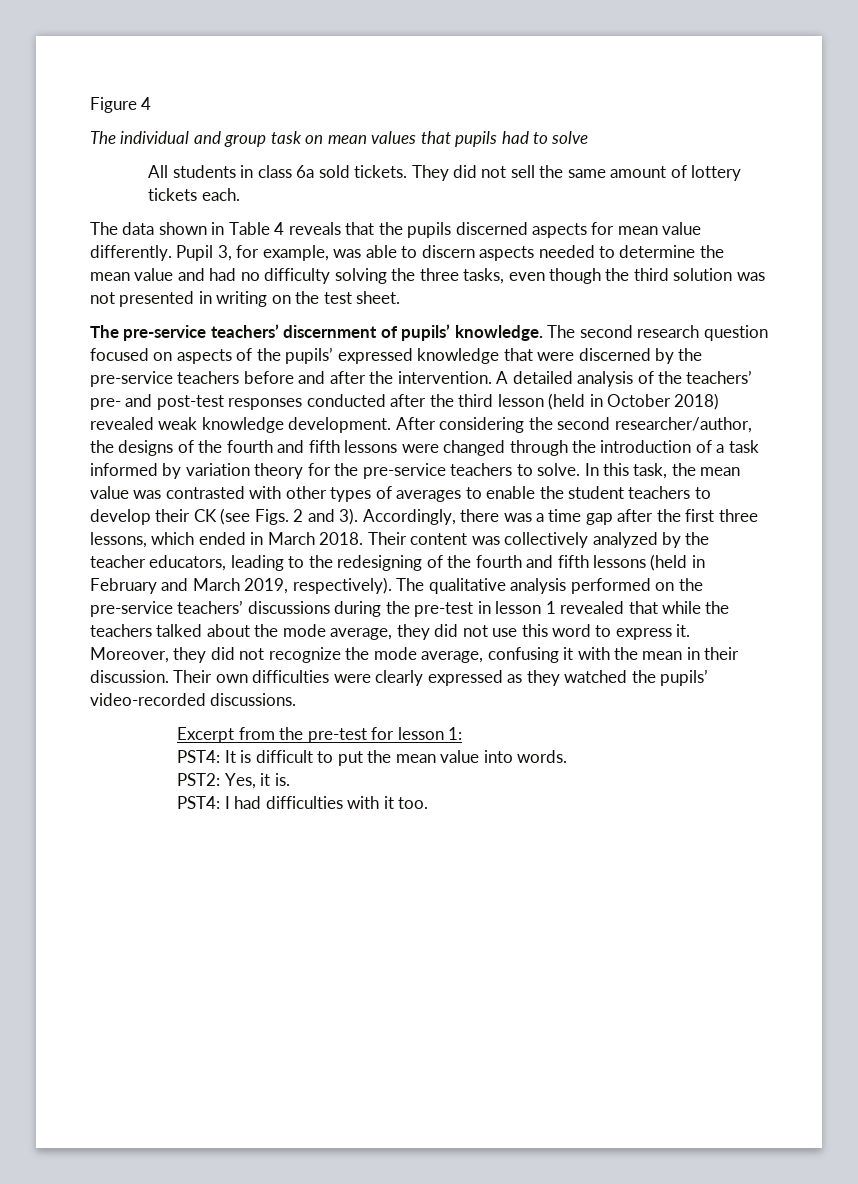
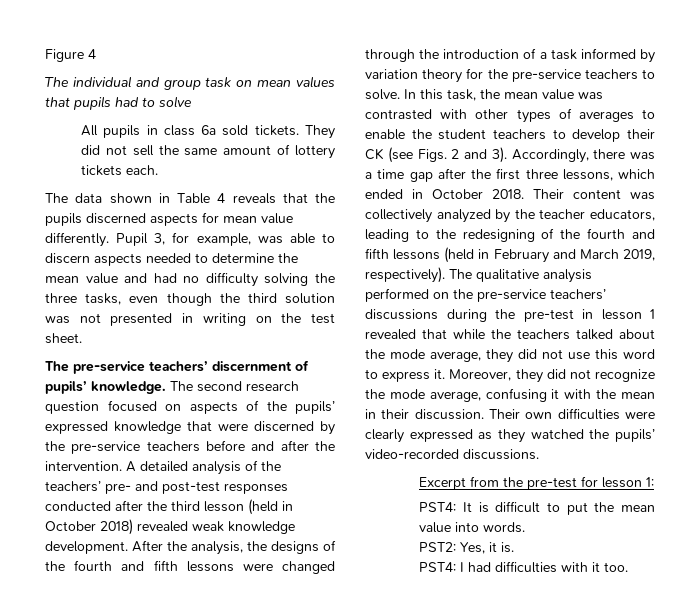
- All students in class 6a sold tickets.
+ All pupils in class 6a sold tickets.
- After considering the second researcher/author, the designs of the fourth and fifth lessons were changed through the introduction of a task informed by variation theory for the pre-service teachers to solve.
+ After the analysis, the designs of the fourth and fifth lessons were changed through the introduction of a task informed by variation theory for the pre-service teachers to solve.
- Accordingly, there was a time gap after the first three lessons, which ended in March 2018.
+ Accordingly, there was a time gap after the first three lessons, which ended in October 2018.

